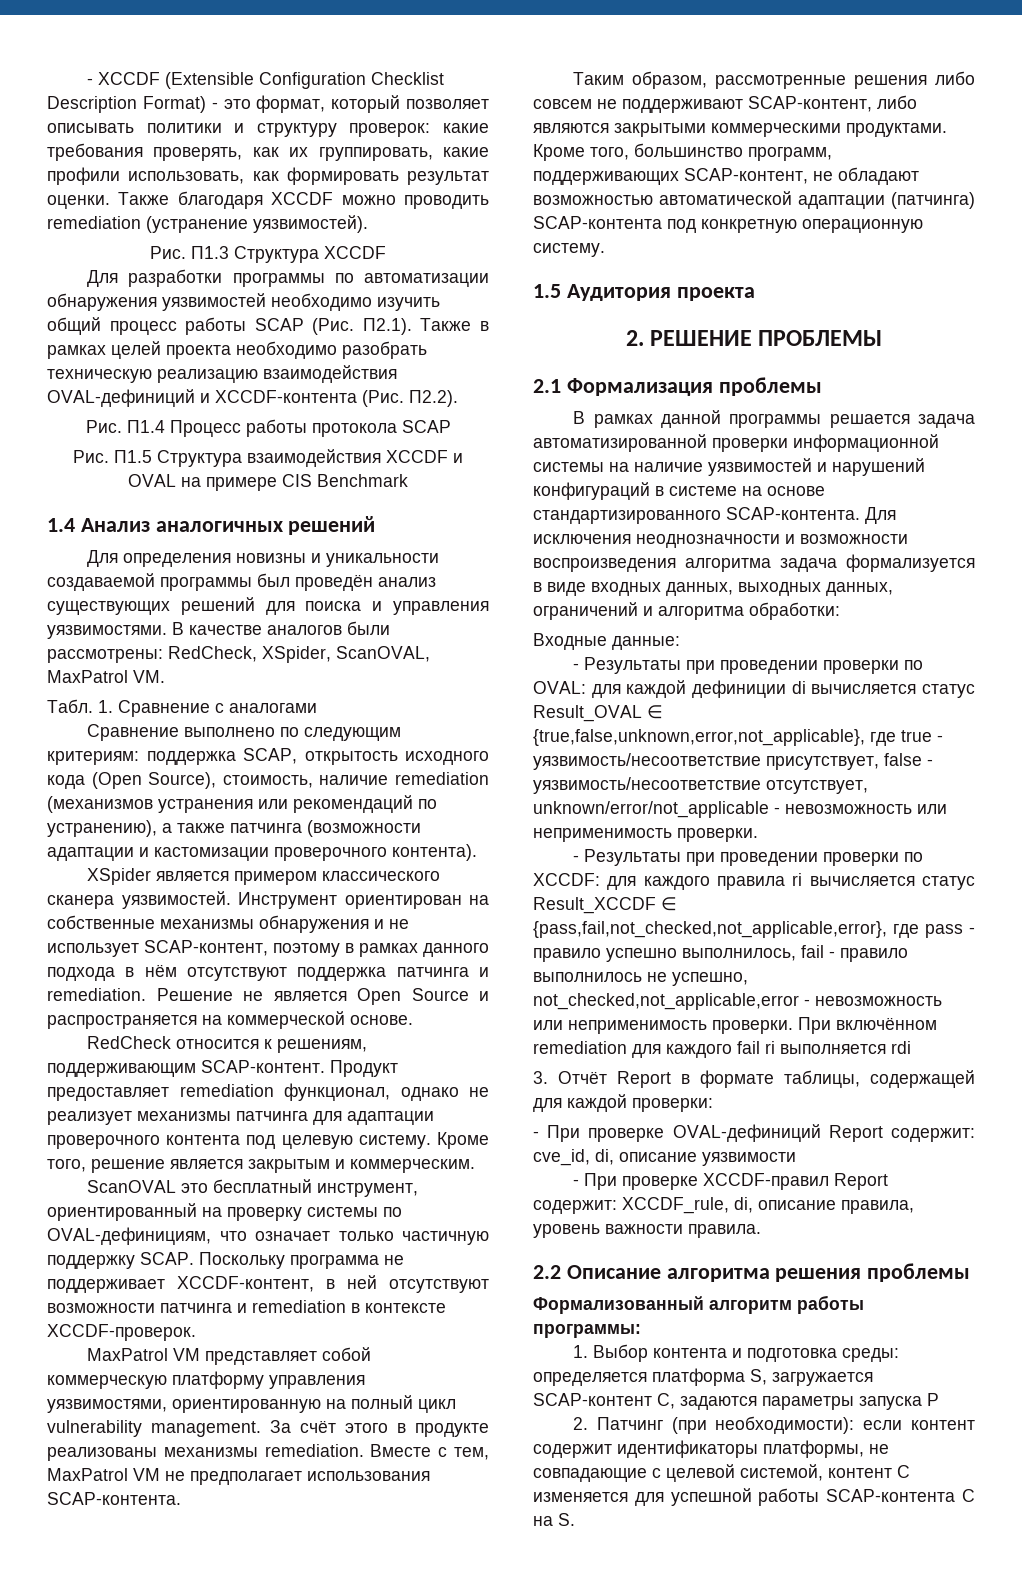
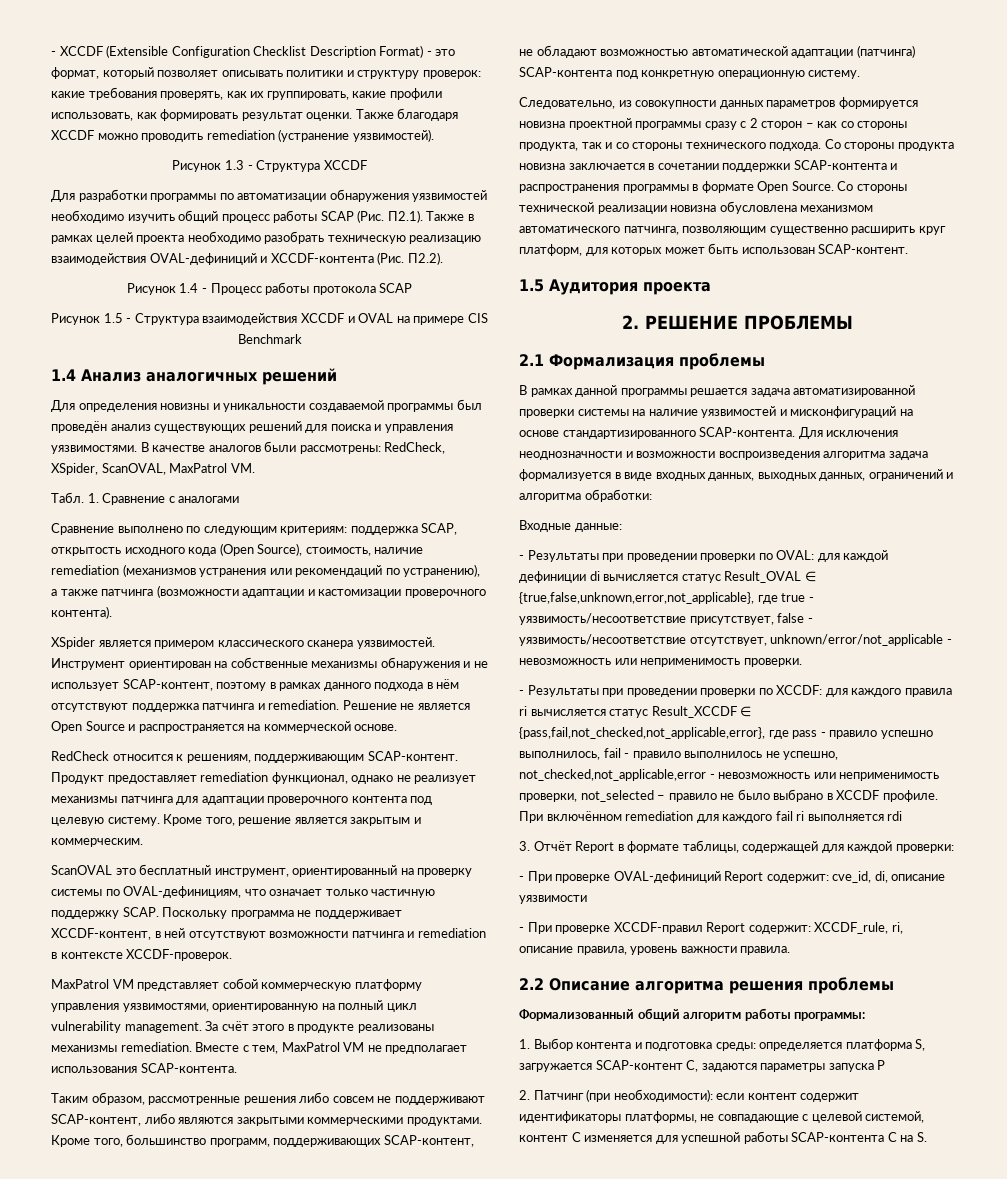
- Рис. П1.3 Структура XCCDF
+ Рисунок 1.3 - Структура XCCDF
- Рис. П1.4 Процесс работы протокола SCAP
+ Рисунок 1.4 - Процесс работы протокола SCAP
- Рис. П1.5 Структура взаимодействия XCCDF и OVAL на примере CIS Benchmark
+ Рисунок 1.5 - Структура взаимодействия XCCDF и OVAL на примере CIS Benchmark
+ Следовательно, из совокупности данных параметров формируется новизна проектной программы сразу с 2 сторон – как со стороны продукта, так и со стороны технического подхода. Со стороны продукта новизна заключается в сочетании поддержки SCAP-контента и распространения программы в формате Open Source. Со стороны технической реализации новизна обусловлена механизмом автоматического патчинга, позволяющим существенно расширить круг платформ, для которых может быть использован SCAP-контент.
- В рамках данной программы решается задача автоматизированной проверки информационной системы на наличие уязвимостей и нарушений конфигураций в системе на основе стандартизированного SCAP-контента.
+ В рамках данной программы решается задача автоматизированной проверки системы на наличие уязвимостей и мисконфигураций на основе стандартизированного SCAP-контента.
- - Результаты при проведении проверки по XCCDF: для каждого правила ri вычисляется статус Result_XCCDF ∈ {pass,fail,not_checked,not_applicable,error}, где pass - правило успешно выполнилось, fail - правило выполнилось не успешно, not_checked,not_applicable,error - невозможность или неприменимость проверки.
+ - Результаты при проведении проверки по XCCDF: для каждого правила ri вычисляется статус Result_XCCDF ∈ {pass,fail,not_checked,not_applicable,error}, где pass - правило успешно выполнилось, fail - правило выполнилось не успешно, not_checked,not_applicable,error - невозможность или неприменимость проверки, not_selected – правило не было выбрано в XCCDF профиле.
- - При проверке XCCDF-правил Report содержит: XCCDF_rule, di, описание правила, уровень важности правила.
+ - При проверке XCCDF-правил Report содержит: XCCDF_rule, ri, описание правила, уровень важности правила.
- Формализованный алгоритм работы программы:
+ Формализованный общий алгоритм работы программы:

